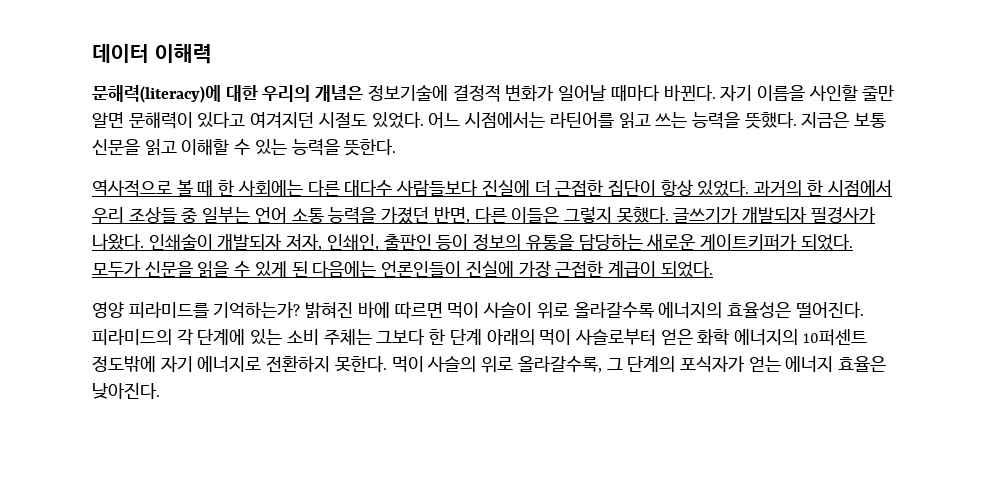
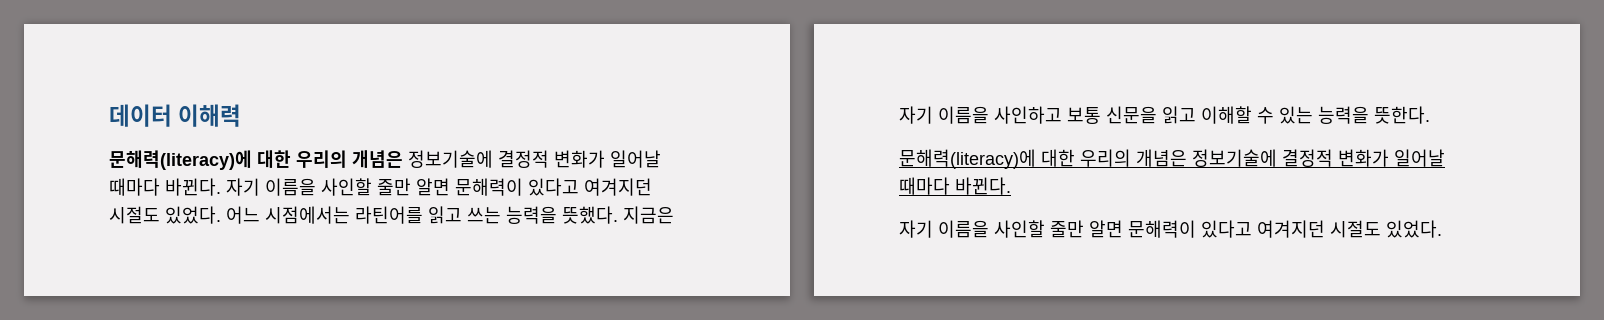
- 지금은 보통 신문을 읽고 이해할 수 있는 능력을 뜻한다.
- 역사적으로 볼 때 한 사회에는 다른 대다수 사람들보다 진실에 더 근접한 집단이 항상 있었다. 과거의 한 시점에서 우리 조상들 중 일부는 언어 소통 능력을 가졌던 반면, 다른 이들은 그렇지 못했다. 글쓰기가 개발되자 필경사가 나왔다. 인쇄술이 개발되자 저자, 인쇄인, 출판인 등이 정보의 유통을 담당하는 새로운 게이트키퍼가 되었다. 모두가 신문을 읽을 수 있게 된 다음에는 언론인들이 진실에 가장 근접한 계급이 되었다.
- 영양 피라미드를 기억하는가? 밝혀진 바에 따르면 먹이 사슬이 위로 올라갈수록 에너지의 효율성은 떨어진다. 피라미드의 각 단계에 있는 소비 주체는 그보다 한 단계 아래의 먹이 사슬로부터 얻은 화학 에너지의 10퍼센트 정도밖에 자기 에너지로 전환하지 못한다. 먹이 사슬의 위로 올라갈수록, 그 단계의 포식자가 얻는 에너지 효율은 낮아진다.
+ 지금은 자기 이름을 사인하고 보통 신문을 읽고 이해할 수 있는 능력을 뜻한다.
+ 문해력(literacy)에 대한 우리의 개념은 정보기술에 결정적 변화가 일어날 때마다 바뀐다.
+ 자기 이름을 사인할 줄만 알면 문해력이 있다고 여겨지던 시절도 있었다.

